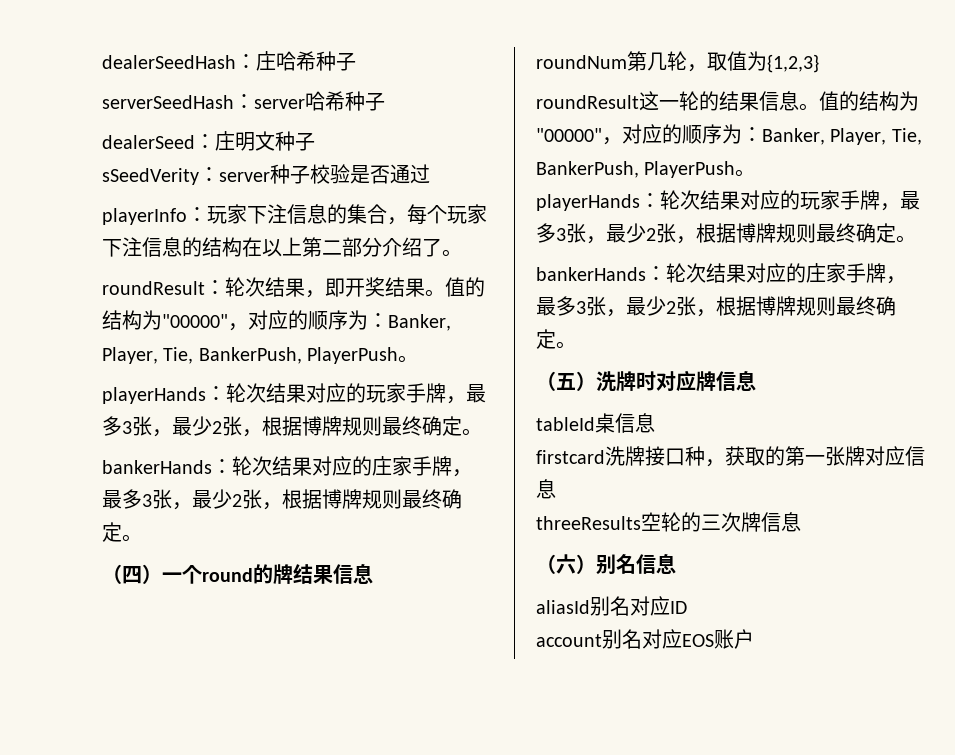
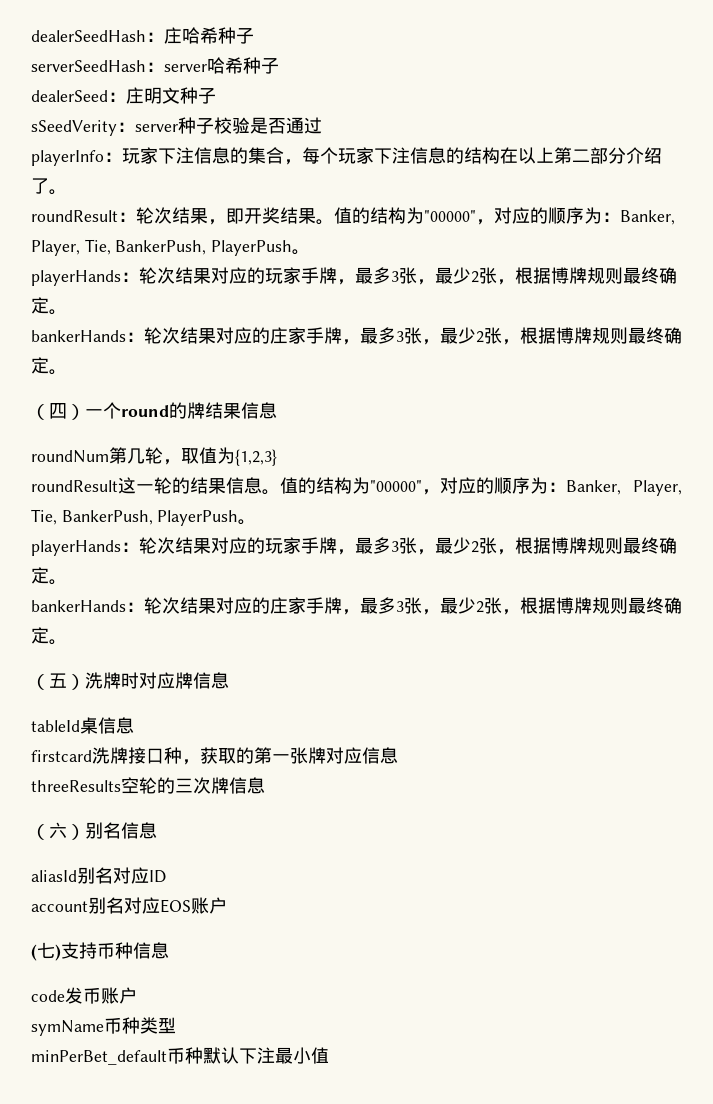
+ (七)支持币种信息
+ code发币账户
+ symName币种类型
+ minPerBet_default币种默认下注最小值

